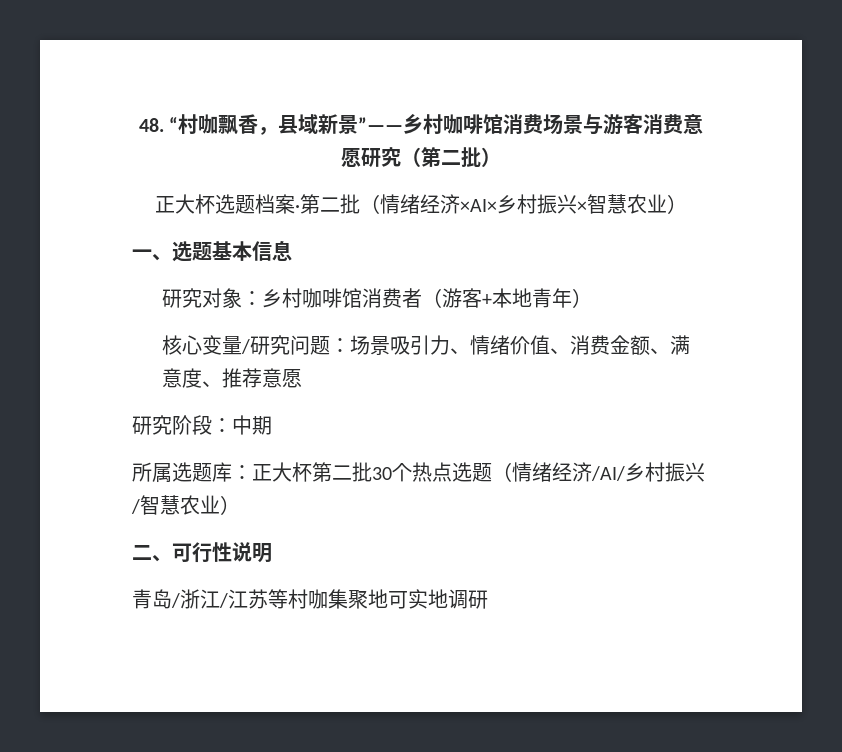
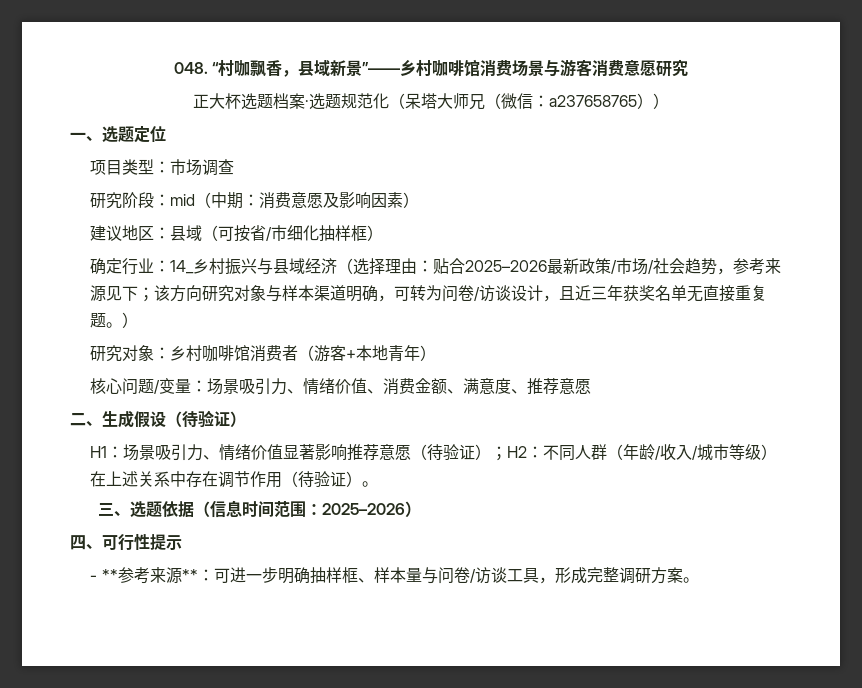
- 48. “村咖飘香，县域新景”——乡村咖啡馆消费场景与游客消费意愿研究（第二批）
+ 048. “村咖飘香，县域新景”——乡村咖啡馆消费场景与游客消费意愿研究
- 正大杯选题档案·第二批（情绪经济×AI×乡村振兴×智慧农业）
- 一、选题基本信息
+ 正大杯选题档案·选题规范化（呆塔大师兄（微信：a237658765））
+ 一、选题定位
+ 项目类型：市场调查
+ 研究阶段：mid（中期：消费意愿及影响因素）
+ 建议地区：县域（可按省/市细化抽样框）
+ 确定行业：14_乡村振兴与县域经济（选择理由：贴合2025–2026最新政策/市场/社会趋势，参考来源见下；该方向研究对象与样本渠道明确，可转为问卷/访谈设计，且近三年获奖名单无直接重复题。）
- 核心变量/研究问题：场景吸引力、情绪价值、消费金额、满意度、推荐意愿
+ 核心问题/变量：场景吸引力、情绪价值、消费金额、满意度、推荐意愿
- 研究阶段：中期
- 所属选题库：正大杯第二批30个热点选题（情绪经济/AI/乡村振兴/智慧农业）
- 二、可行性说明
- 青岛/浙江/江苏等村咖集聚地可实地调研
+ 二、生成假设（待验证）
+ H1：场景吸引力、情绪价值显著影响推荐意愿（待验证）；H2：不同人群（年龄/收入/城市等级）在上述关系中存在调节作用（待验证）。
+ 三、选题依据（信息时间范围：2025–2026）
+ 四、可行性提示
+ - **参考来源**：可进一步明确抽样框、样本量与问卷/访谈工具，形成完整调研方案。

